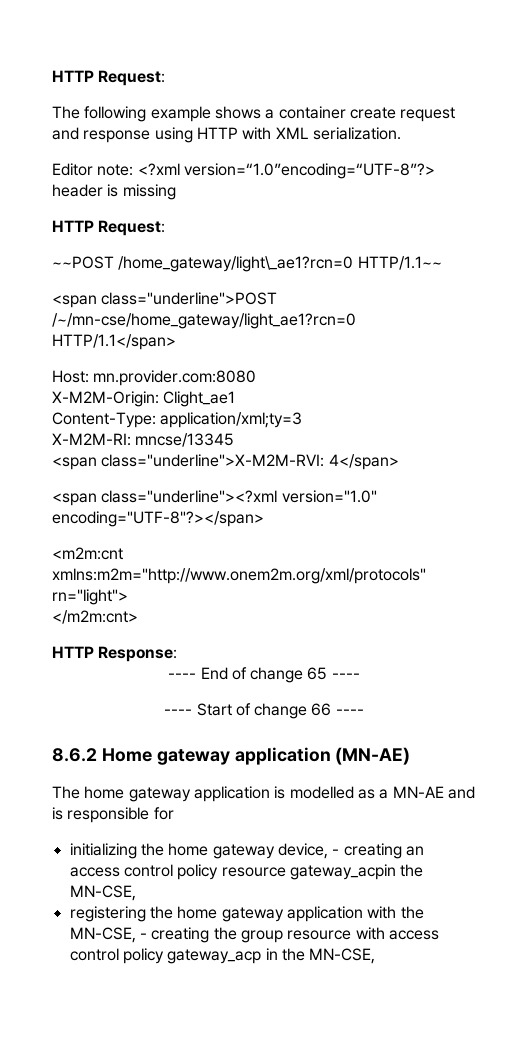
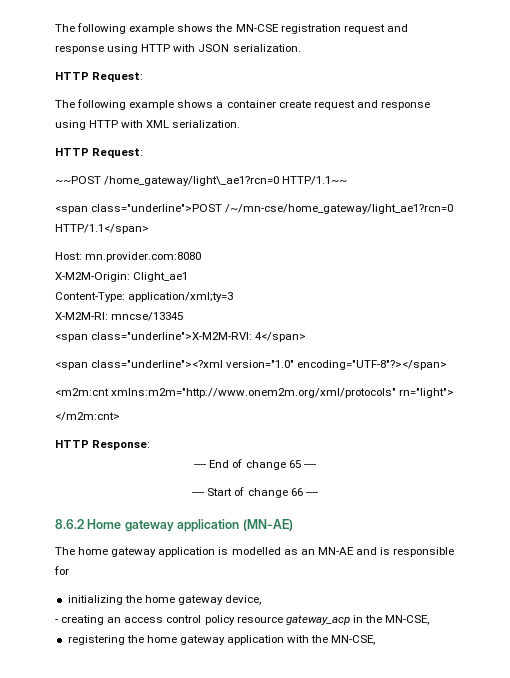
+ The following example shows the MN-CSE registration request and response using HTTP with JSON serialization.
- Editor note: <?xml version=“1.0”encoding=“UTF-8”?> header is missing
- The home gateway application is modelled as a MN-AE and is responsible for
+ The home gateway application is modelled as an MN-AE and is responsible for
- initializing the home gateway device, - creating an access control policy resource gateway_acpin the MN-CSE,
+ initializing the home gateway device,
+ - creating an access control policy resource gateway_acp in the MN-CSE,
- registering the home gateway application with the MN-CSE, - creating the group resource with access control policy gateway_acp in the MN-CSE,
+ registering the home gateway application with the MN-CSE,

